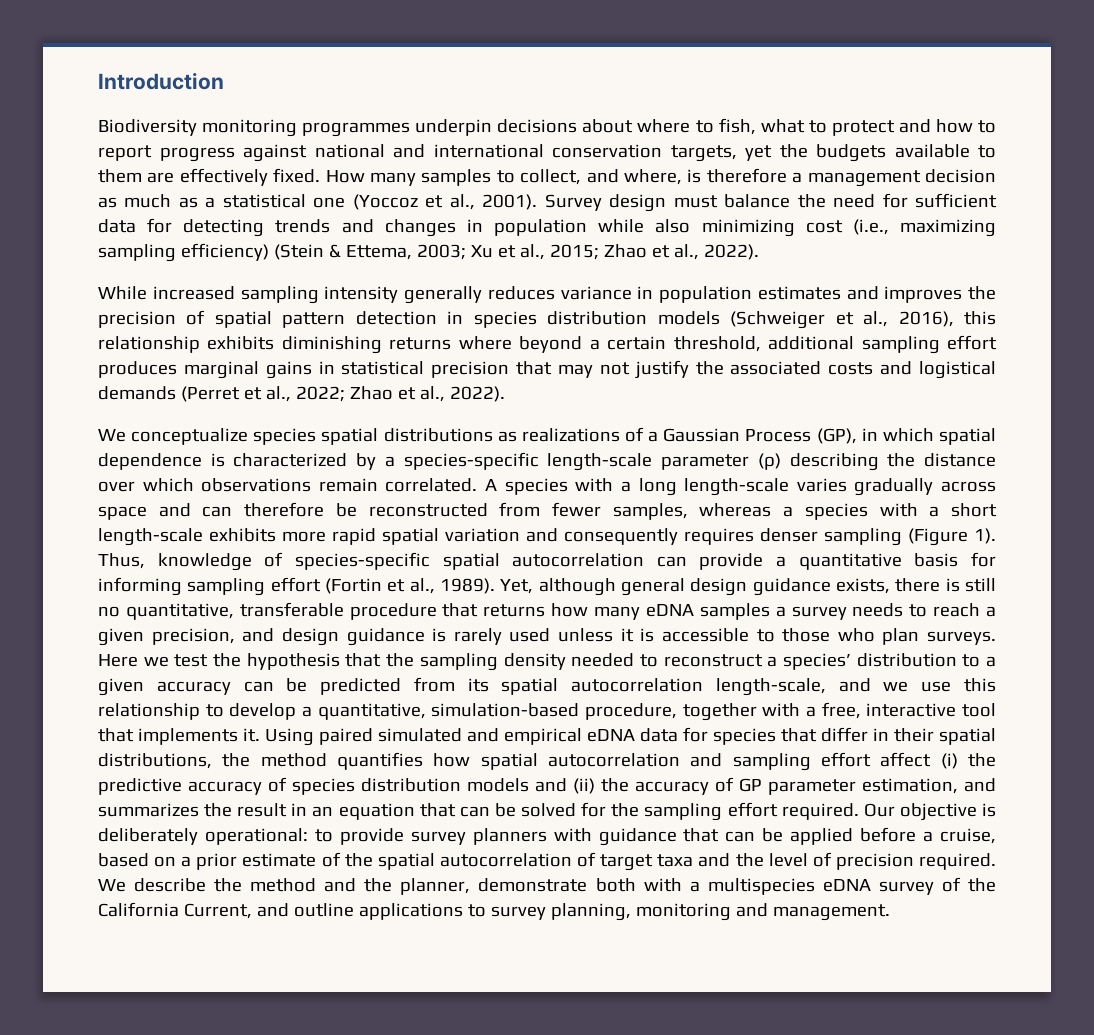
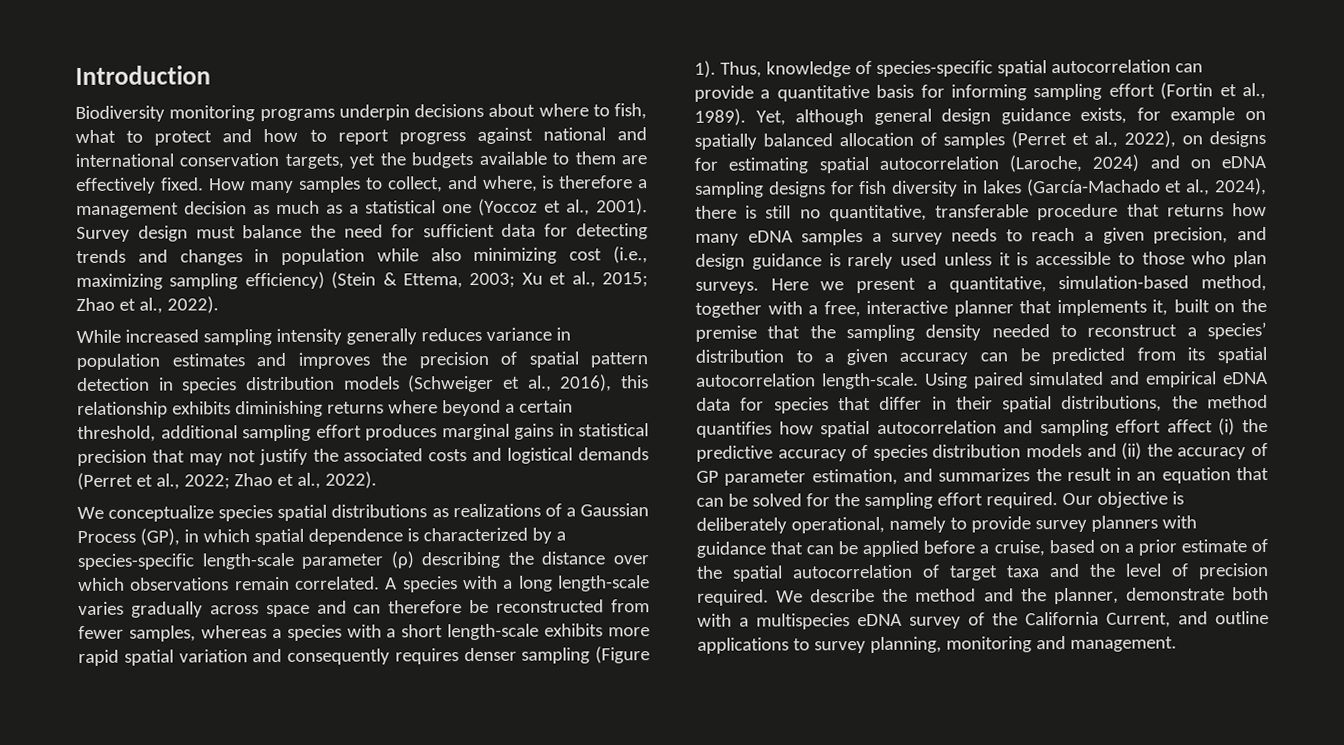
- Biodiversity monitoring programmes underpin decisions about where to fish, what to protect and how to report progress against national and international conservation targets, yet the budgets available to them are effectively fixed.
+ Biodiversity monitoring programs underpin decisions about where to fish, what to protect and how to report progress against national and international conservation targets, yet the budgets available to them are effectively fixed.
- Yet, although general design guidance exists, there is still no quantitative, transferable procedure that returns how many eDNA samples a survey needs to reach a given precision, and design guidance is rarely used unless it is accessible to those who plan surveys.
+ Yet, although general design guidance exists, for example on spatially balanced allocation of samples (Perret et al., 2022), on designs for estimating spatial autocorrelation (Laroche, 2024) and on eDNA sampling designs for fish diversity in lakes (García‐Machado et al., 2024), there is still no quantitative, transferable procedure that returns how many eDNA samples a survey needs to reach a given precision, and design guidance is rarely used unless it is accessible to those who plan surveys.
- Here we test the hypothesis that the sampling density needed to reconstruct a species’ distribution to a given accuracy can be predicted from its spatial autocorrelation length-scale, and we use this relationship to develop a quantitative, simulation-based procedure, together with a free, interactive tool that implements it.
+ Here we present a quantitative, simulation-based method, together with a free, interactive planner that implements it, built on the premise that the sampling density needed to reconstruct a species’ distribution to a given accuracy can be predicted from its spatial autocorrelation length-scale.
- Our objective is deliberately operational: to provide survey planners with guidance that can be applied before a cruise, based on a prior estimate of the spatial autocorrelation of target taxa and the level of precision required.
+ Our objective is deliberately operational, namely to provide survey planners with guidance that can be applied before a cruise, based on a prior estimate of the spatial autocorrelation of target taxa and the level of precision required.

